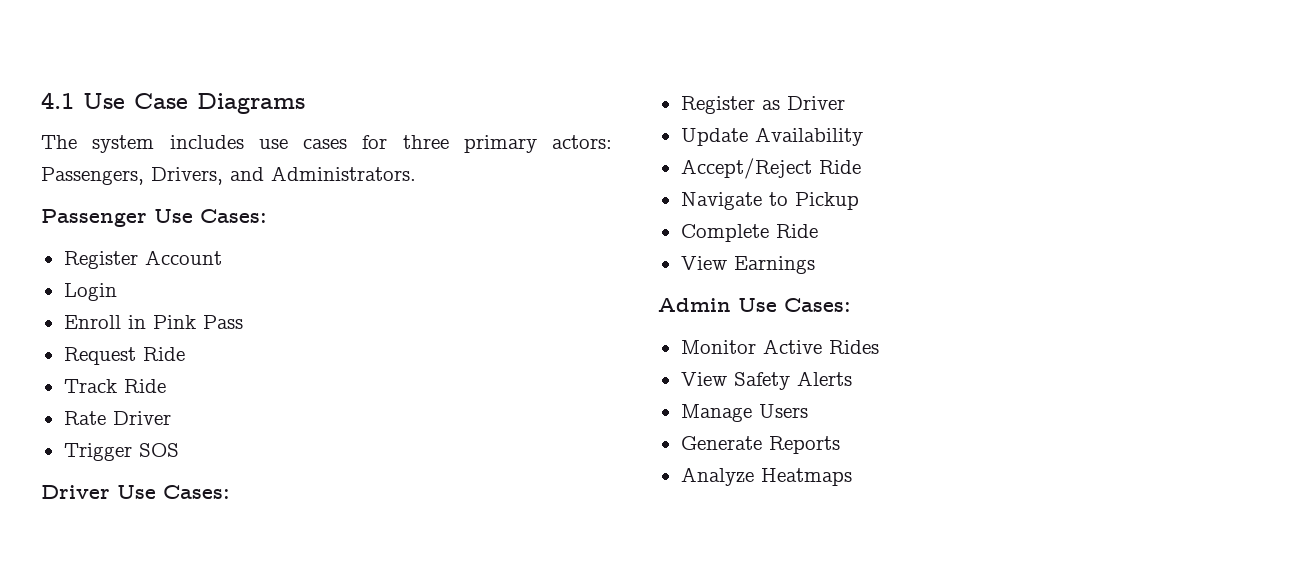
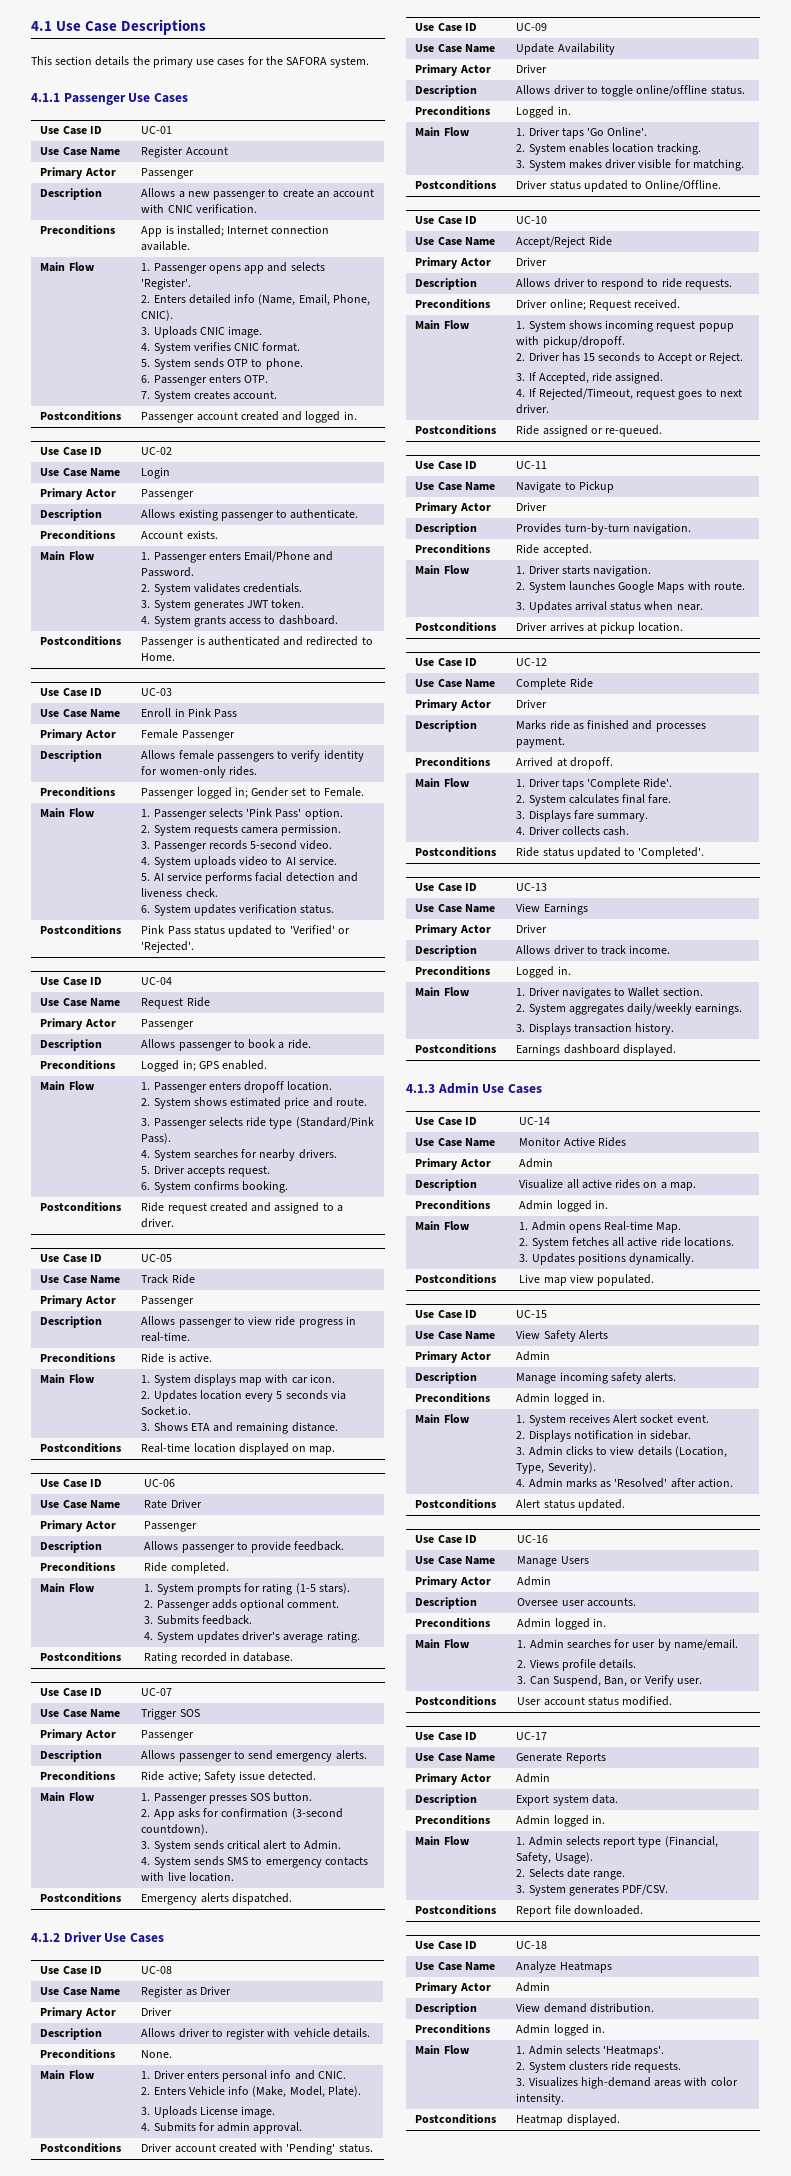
- 4.1 Use Case Diagrams
- The system includes use cases for three primary actors: Passengers, Drivers, and Administrators.
- Passenger Use Cases:
- Register Account
- Login
- Enroll in Pink Pass
- Request Ride
- Track Ride
- Rate Driver
- Trigger SOS
- Driver Use Cases:
- Register as Driver
- Update Availability
- Accept/Reject Ride
- Navigate to Pickup
- Complete Ride
- View Earnings
- Admin Use Cases:
- Monitor Active Rides
- View Safety Alerts
- Manage Users
- Generate Reports
- Analyze Heatmaps
+ 4.1 Use Case Descriptions
+ This section details the primary use cases for the SAFORA system.
+ 4.1.1 Passenger Use Cases
+ Use Case ID | UC-01
+ Use Case Name | Register Account
+ Primary Actor | Passenger
+ Description | Allows a new passenger to create an account with CNIC verification.
+ Preconditions | App is installed; Internet connection available.
+ Main Flow | 1. Passenger opens app and selects 'Register'.
+ 2. Enters detailed info (Name, Email, Phone, CNIC).
+ 3. Uploads CNIC image.
+ 4. System verifies CNIC format.
+ 5. System sends OTP to phone.
+ 6. Passenger enters OTP.
+ 7. System creates account.
+ Postconditions | Passenger account created and logged in.
+ Use Case ID | UC-02
+ Use Case Name | Login
+ Primary Actor | Passenger
+ Description | Allows existing passenger to authenticate.
+ Preconditions | Account exists.
+ Main Flow | 1. Passenger enters Email/Phone and Password.
+ 2. System validates credentials.
+ 3. System generates JWT token.
+ 4. System grants access to dashboard.
+ Postconditions | Passenger is authenticated and redirected to Home.
+ Use Case ID | UC-03
+ Use Case Name | Enroll in Pink Pass
+ Primary Actor | Female Passenger
+ Description | Allows female passengers to verify identity for women-only rides.
+ Preconditions | Passenger logged in; Gender set to Female.
+ Main Flow | 1. Passenger selects 'Pink Pass' option.
+ 2. System requests camera permission.
+ 3. Passenger records 5-second video.
+ 4. System uploads video to AI service.
+ 5. AI service performs facial detection and liveness check.
+ 6. System updates verification status.
+ Postconditions | Pink Pass status updated to 'Verified' or 'Rejected'.
+ Use Case ID | UC-04
+ Use Case Name | Request Ride
+ Primary Actor | Passenger
+ Description | Allows passenger to book a ride.
+ Preconditions | Logged in; GPS enabled.
+ Main Flow | 1. Passenger enters dropoff location.
+ 2. System shows estimated price and route.
+ 3. Passenger selects ride type (Standard/Pink Pass).
+ 4. System searches for nearby drivers.
+ 5. Driver accepts request.
+ 6. System confirms booking.
+ Postconditions | Ride request created and assigned to a driver.
+ Use Case ID | UC-05
+ Use Case Name | Track Ride
+ Primary Actor | Passenger
+ Description | Allows passenger to view ride progress in real-time.
+ Preconditions | Ride is active.
+ Main Flow | 1. System displays map with car icon.
+ 2. Updates location every 5 seconds via Socket.io.
+ 3. Shows ETA and remaining distance.
+ Postconditions | Real-time location displayed on map.
+ Use Case ID | UC-06
+ Use Case Name | Rate Driver
+ Primary Actor | Passenger
+ Description | Allows passenger to provide feedback.
+ Preconditions | Ride completed.
+ Main Flow | 1. System prompts for rating (1-5 stars).
+ 2. Passenger adds optional comment.
+ 3. Submits feedback.
+ 4. System updates driver's average rating.
+ Postconditions | Rating recorded in database.
+ Use Case ID | UC-07
+ Use Case Name | Trigger SOS
+ Primary Actor | Passenger
+ Description | Allows passenger to send emergency alerts.
+ Preconditions | Ride active; Safety issue detected.
+ Main Flow | 1. Passenger presses SOS button.
+ 2. App asks for confirmation (3-second countdown).
+ 3. System sends critical alert to Admin.
+ 4. System sends SMS to emergency contacts with live location.
+ Postconditions | Emergency alerts dispatched.
+ 4.1.2 Driver Use Cases
+ Use Case ID | UC-08
+ Use Case Name | Register as Driver
+ Primary Actor | Driver
+ Description | Allows driver to register with vehicle details.
+ Preconditions | None.
+ Main Flow | 1. Driver enters personal info and CNIC.
+ 2. Enters Vehicle info (Make, Model, Plate).
+ 3. Uploads License image.
+ 4. Submits for admin approval.
+ Postconditions | Driver account created with 'Pending' status.
+ Use Case ID | UC-09
+ Use Case Name | Update Availability
+ Primary Actor | Driver
+ Description | Allows driver to toggle online/offline status.
+ Preconditions | Logged in.
+ Main Flow | 1. Driver taps 'Go Online'.
+ 2. System enables location tracking.
+ 3. System makes driver visible for matching.
+ Postconditions | Driver status updated to Online/Offline.
+ Use Case ID | UC-10
+ Use Case Name | Accept/Reject Ride
+ Primary Actor | Driver
+ Description | Allows driver to respond to ride requests.
+ Preconditions | Driver online; Request received.
+ Main Flow | 1. System shows incoming request popup with pickup/dropoff.
+ 2. Driver has 15 seconds to Accept or Reject.
+ 3. If Accepted, ride assigned.
+ 4. If Rejected/Timeout, request goes to next driver.
+ Postconditions | Ride assigned or re-queued.
+ Use Case ID | UC-11
+ Use Case Name | Navigate to Pickup
+ Primary Actor | Driver
+ Description | Provides turn-by-turn navigation.
+ Preconditions | Ride accepted.
+ Main Flow | 1. Driver starts navigation.
+ 2. System launches Google Maps with route.
+ 3. Updates arrival status when near.
+ Postconditions | Driver arrives at pickup location.
+ Use Case ID | UC-12
+ Use Case Name | Complete Ride
+ Primary Actor | Driver
+ Description | Marks ride as finished and processes payment.
+ Preconditions | Arrived at dropoff.
+ Main Flow | 1. Driver taps 'Complete Ride'.
+ 2. System calculates final fare.
+ 3. Displays fare summary.
+ 4. Driver collects cash.
+ Postconditions | Ride status updated to 'Completed'.
+ Use Case ID | UC-13
+ Use Case Name | View Earnings
+ Primary Actor | Driver
+ Description | Allows driver to track income.
+ Preconditions | Logged in.
+ Main Flow | 1. Driver navigates to Wallet section.
+ 2. System aggregates daily/weekly earnings.
+ 3. Displays transaction history.
+ Postconditions | Earnings dashboard displayed.
+ 4.1.3 Admin Use Cases
+ Use Case ID | UC-14
+ Use Case Name | Monitor Active Rides
+ Primary Actor | Admin
+ Description | Visualize all active rides on a map.
+ Preconditions | Admin logged in.
+ Main Flow | 1. Admin opens Real-time Map.
+ 2. System fetches all active ride locations.
+ 3. Updates positions dynamically.
+ Postconditions | Live map view populated.
+ Use Case ID | UC-15
+ Use Case Name | View Safety Alerts
+ Primary Actor | Admin
+ Description | Manage incoming safety alerts.
+ Preconditions | Admin logged in.
+ Main Flow | 1. System receives Alert socket event.
+ 2. Displays notification in sidebar.
+ 3. Admin clicks to view details (Location, Type, Severity).
+ 4. Admin marks as 'Resolved' after action.
+ Postconditions | Alert status updated.
+ Use Case ID | UC-16
+ Use Case Name | Manage Users
+ Primary Actor | Admin
+ Description | Oversee user accounts.
+ Preconditions | Admin logged in.
+ Main Flow | 1. Admin searches for user by name/email.
+ 2. Views profile details.
+ 3. Can Suspend, Ban, or Verify user.
+ Postconditions | User account status modified.
+ Use Case ID | UC-17
+ Use Case Name | Generate Reports
+ Primary Actor | Admin
+ Description | Export system data.
+ Preconditions | Admin logged in.
+ Main Flow | 1. Admin selects report type (Financial, Safety, Usage).
+ 2. Selects date range.
+ 3. System generates PDF/CSV.
+ Postconditions | Report file downloaded.
+ Use Case ID | UC-18
+ Use Case Name | Analyze Heatmaps
+ Primary Actor | Admin
+ Description | View demand distribution.
+ Preconditions | Admin logged in.
+ Main Flow | 1. Admin selects 'Heatmaps'.
+ 2. System clusters ride requests.
+ 3. Visualizes high-demand areas with color intensity.
+ Postconditions | Heatmap displayed.

